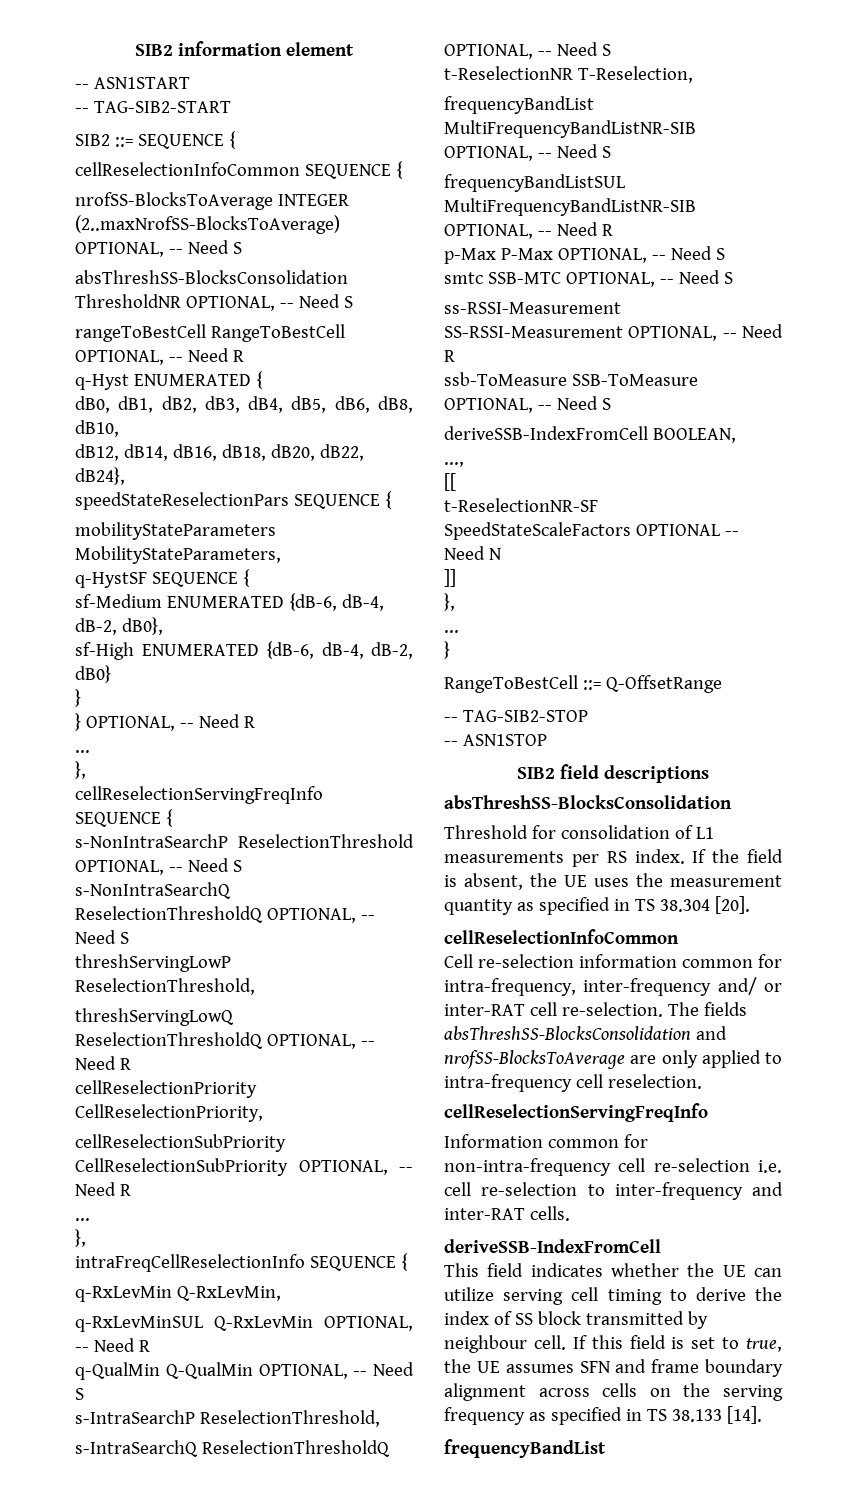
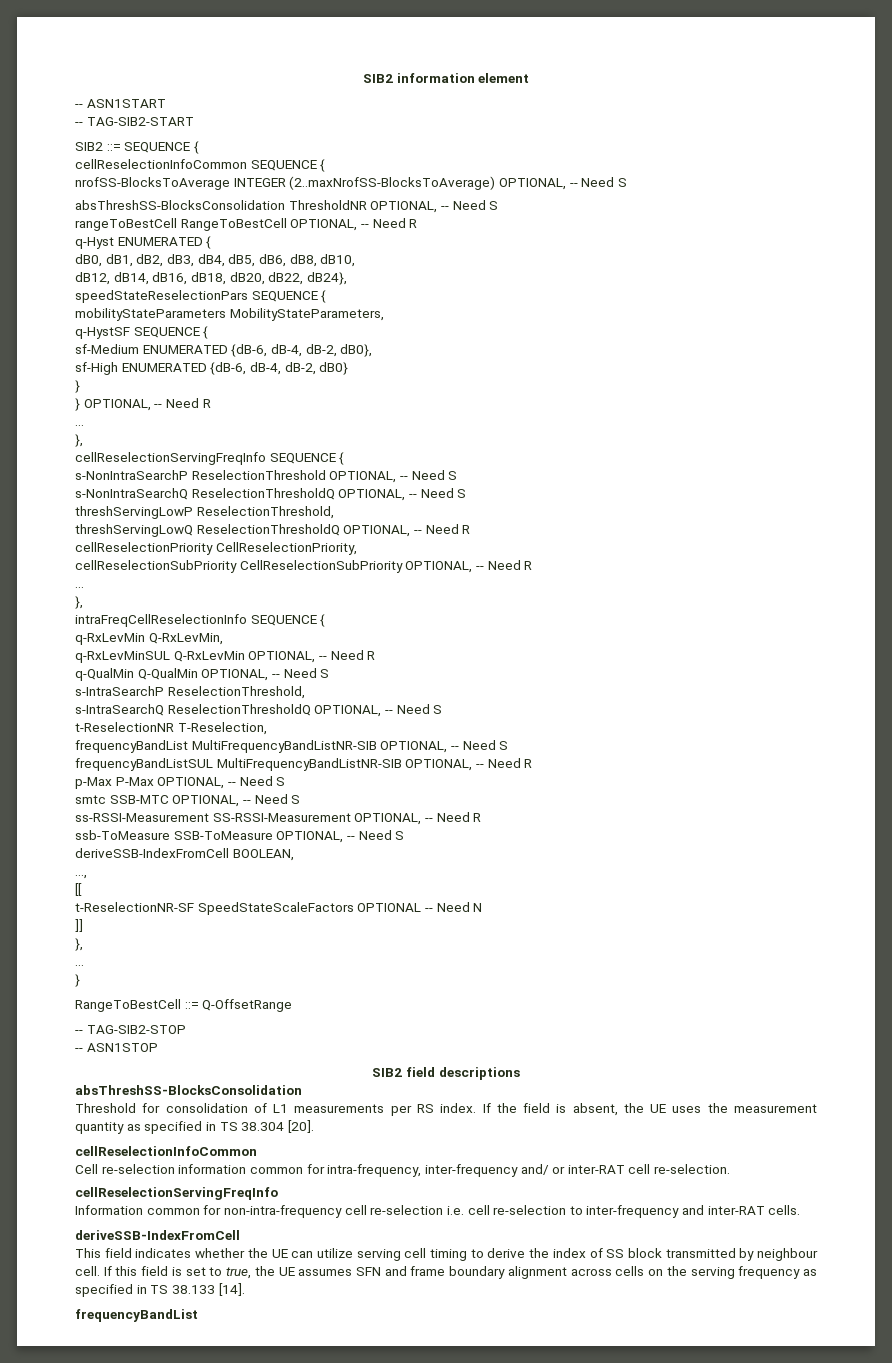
- The fields absThreshSS-BlocksConsolidation and nrofSS-BlocksToAverage are only applied to intra-frequency cell reselection.

